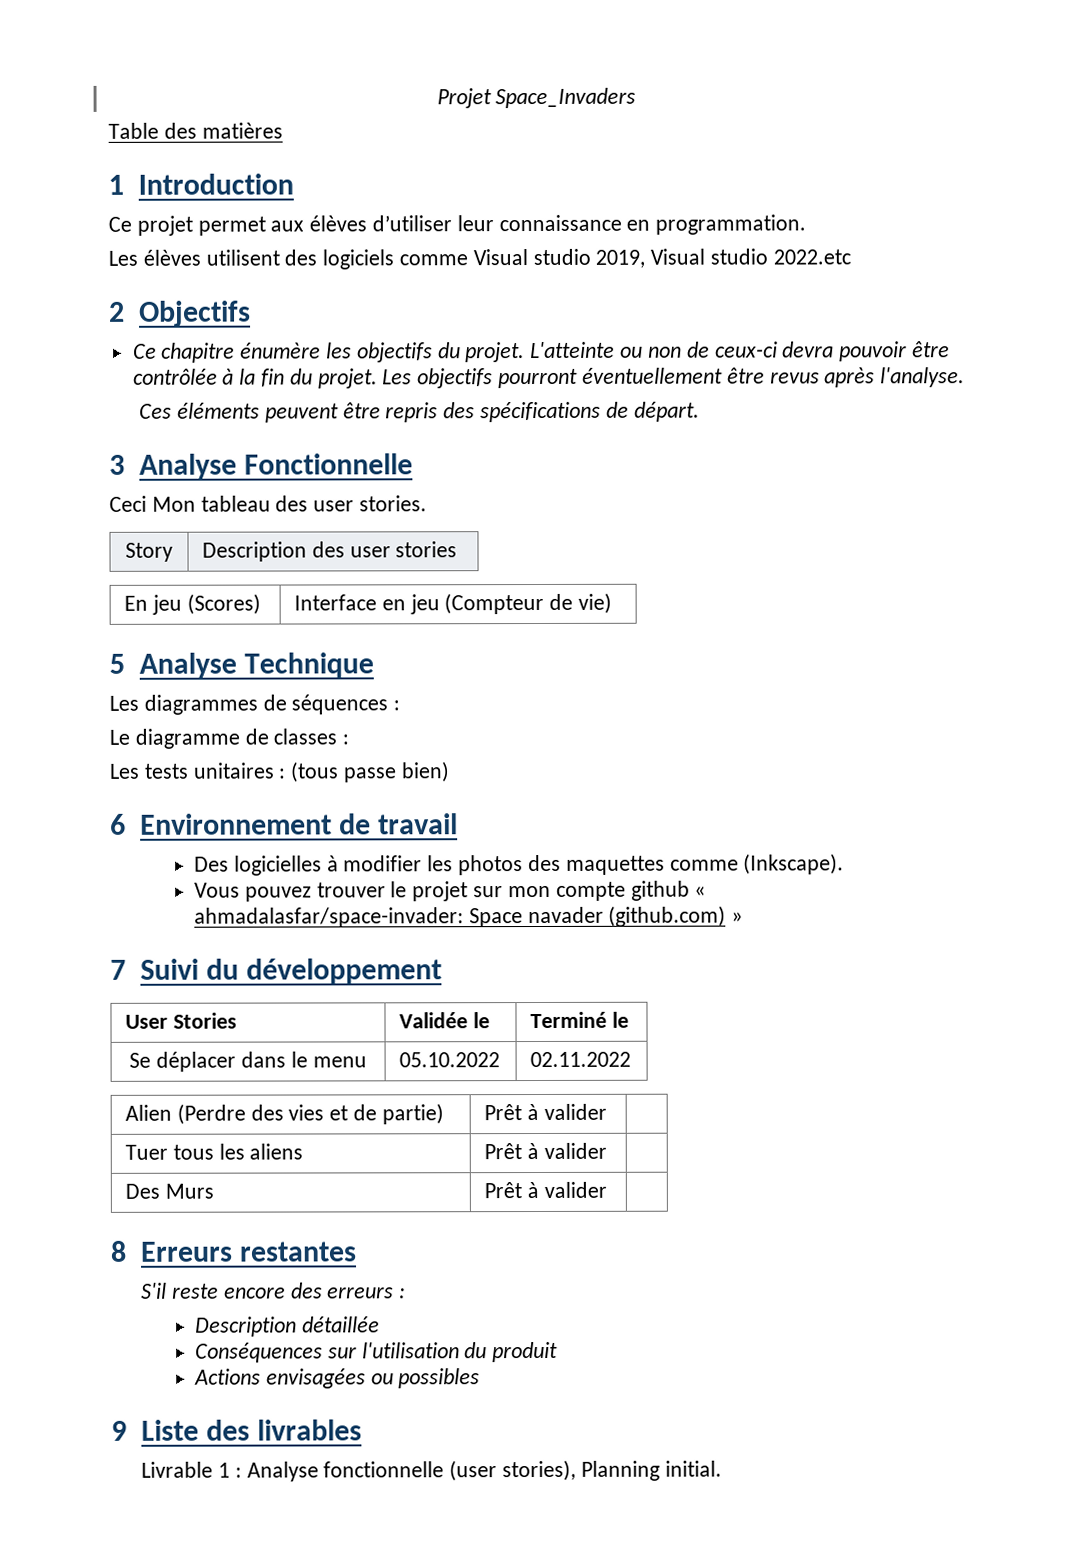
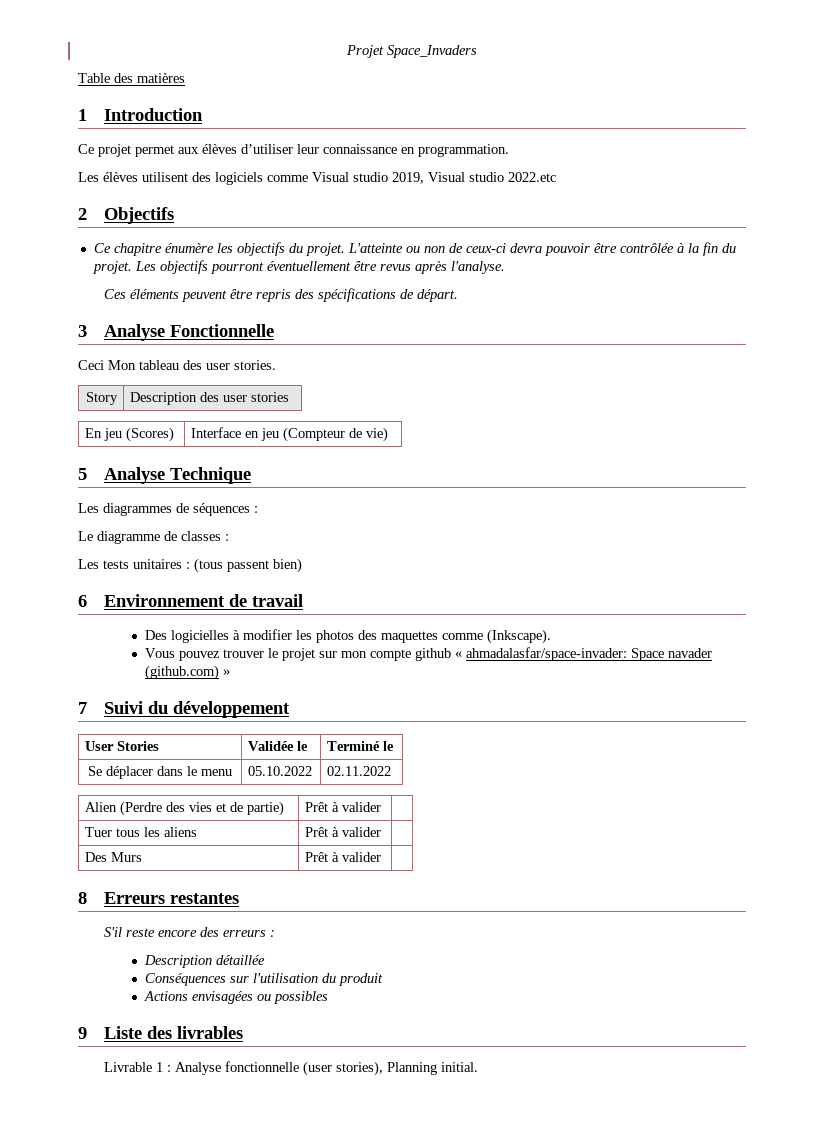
- Les tests unitaires : (tous passe bien)
+ Les tests unitaires : (tous passent bien)

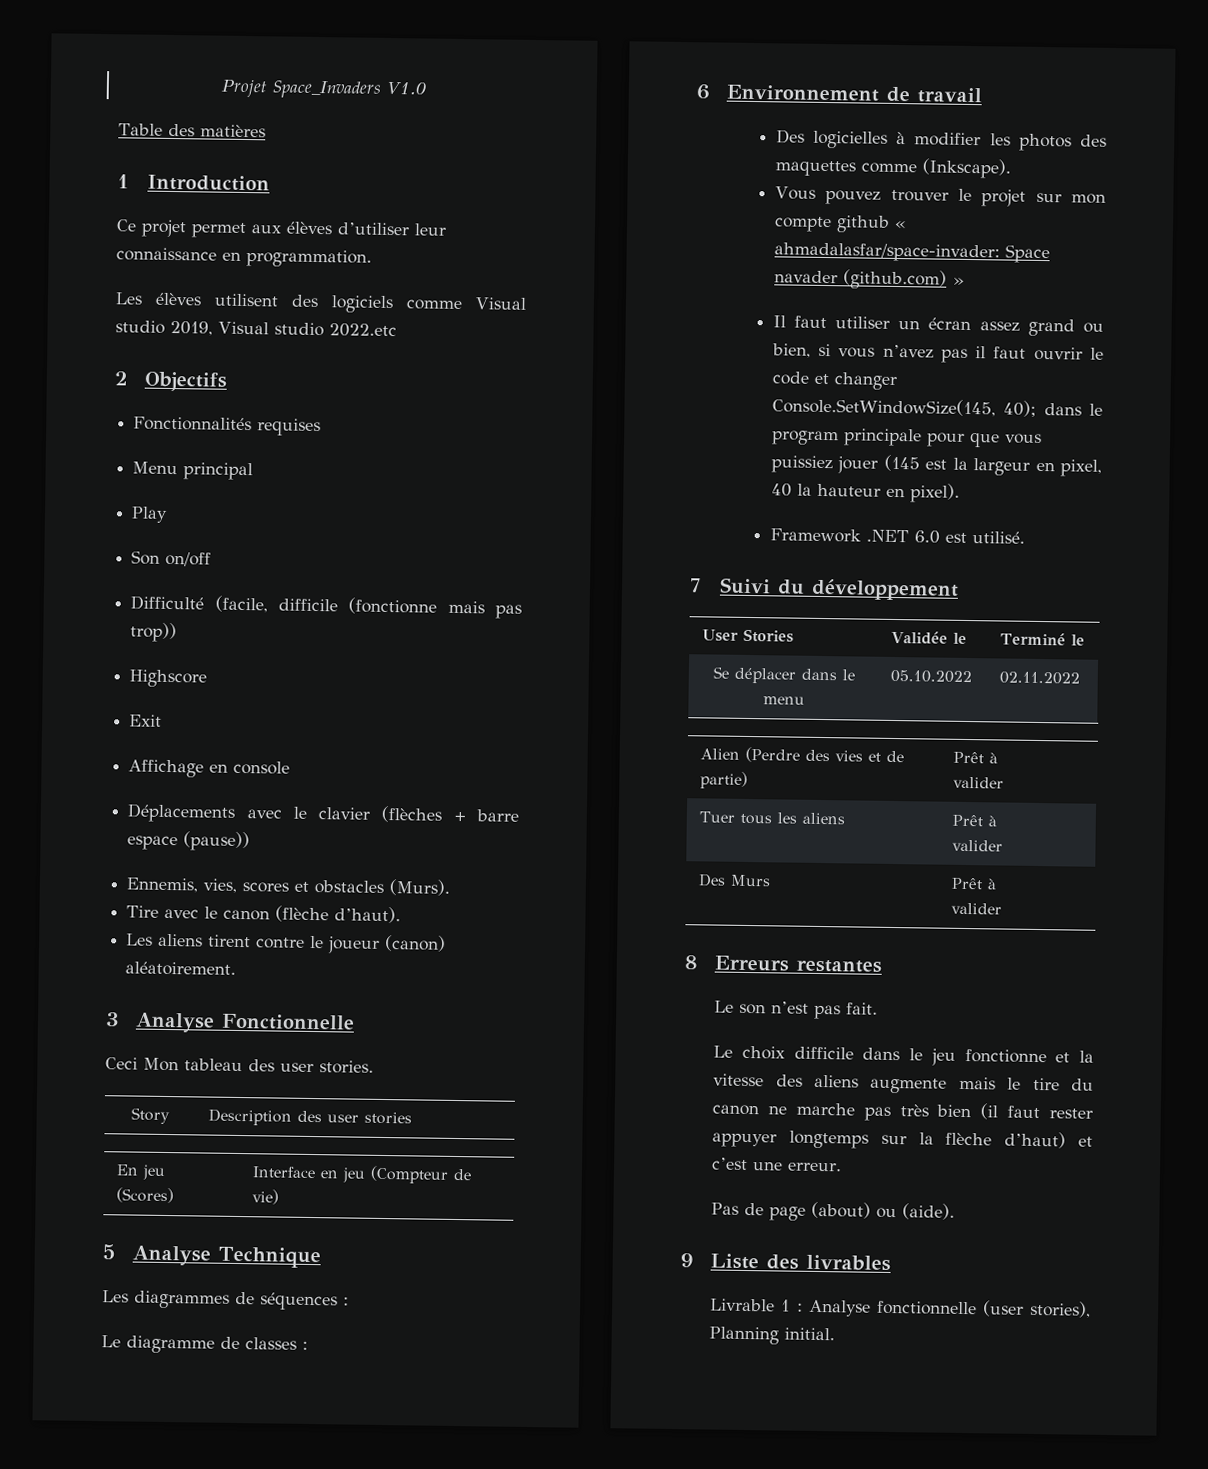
- Projet Space_Invaders
+ Projet Space_Invaders V1.0
- Ce chapitre énumère les objectifs du projet. L'atteinte ou non de ceux-ci devra pouvoir être contrôlée à la fin du projet. Les objectifs pourront éventuellement être revus après l'analyse.
- Ces éléments peuvent être repris des spécifications de départ.
+ Fonctionnalités requises
+ Menu principal
+ Play
+ Son on/off
+ Difficulté (facile, difficile (fonctionne mais pas trop))
+ Highscore
+ Exit
+ Affichage en console
+ Déplacements avec le clavier (flèches + barre espace (pause))
+ Ennemis, vies, scores et obstacles (Murs).
+ Tire avec le canon (flèche d’haut).
+ Les aliens tirent contre le joueur (canon) aléatoirement.
- Les tests unitaires : (tous passent bien)
+ Il faut utiliser un écran assez grand ou bien, si vous n’avez pas il faut ouvrir le code et changer Console.SetWindowSize(145, 40); dans le program principale pour que vous puissiez jouer (145 est la largeur en pixel, 40 la hauteur en pixel).
+ Framework .NET 6.0 est utilisé.
- S'il reste encore des erreurs :
- Description détaillée
- Conséquences sur l'utilisation du produit
- Actions envisagées ou possibles
+ Le son n’est pas fait.
+ Le choix difficile dans le jeu fonctionne et la vitesse des aliens augmente mais le tire du canon ne marche pas très bien (il faut rester appuyer longtemps sur la flèche d’haut) et c’est une erreur.
+ Pas de page (about) ou (aide).

